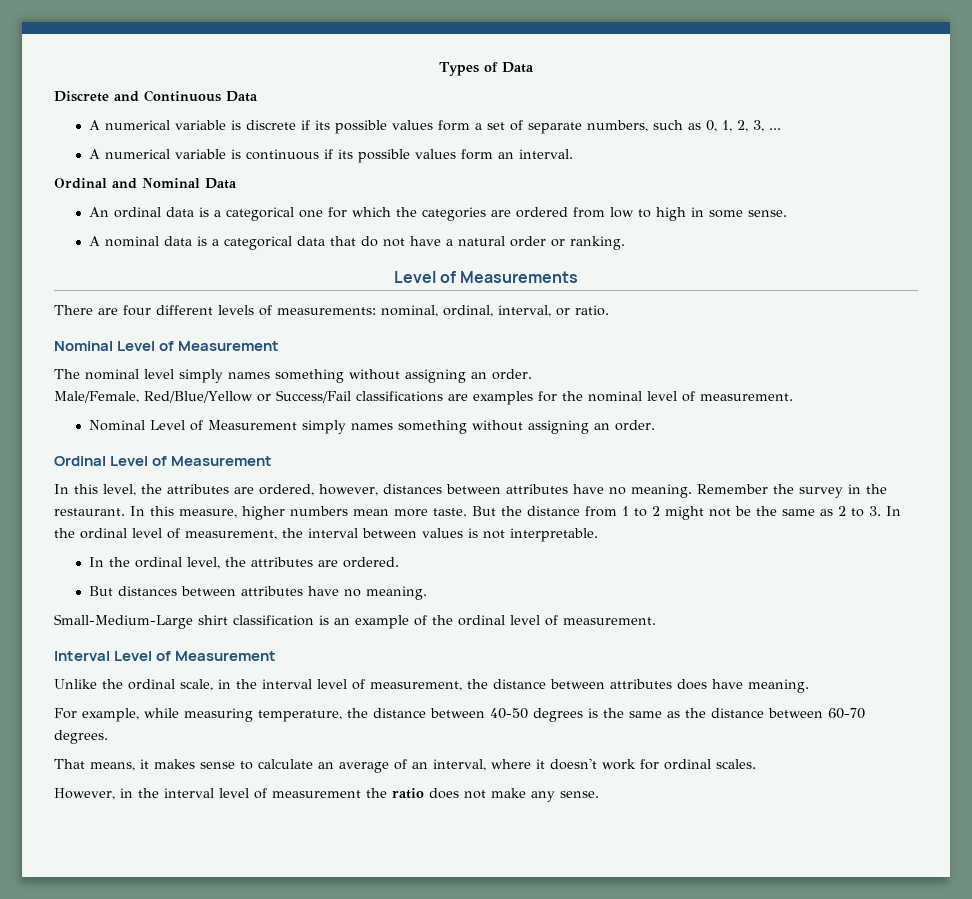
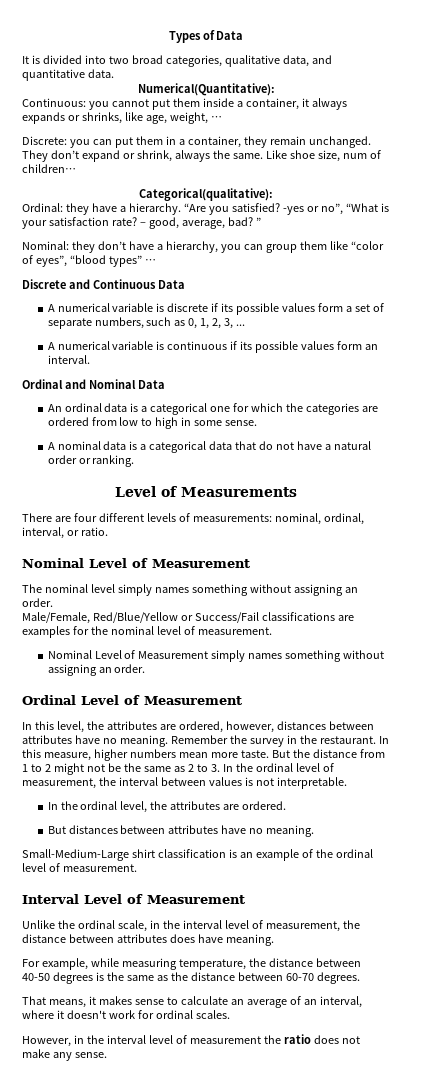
+ It is divided into two broad categories, qualitative data, and quantitative data.
+ Numerical(Quantitative):
+ Continuous: you cannot put them inside a container, it always expands or shrinks, like age, weight, …
+ Discrete: you can put them in a container, they remain unchanged. They don’t expand or shrink, always the same. Like shoe size, num of children…
+ Categorical(qualitative):
+ Ordinal: they have a hierarchy. “Are you satisfied? -yes or no”, “What is your satisfaction rate? – good, average, bad? ”
+ Nominal: they don’t have a hierarchy, you can group them like “color of eyes”, “blood types” …

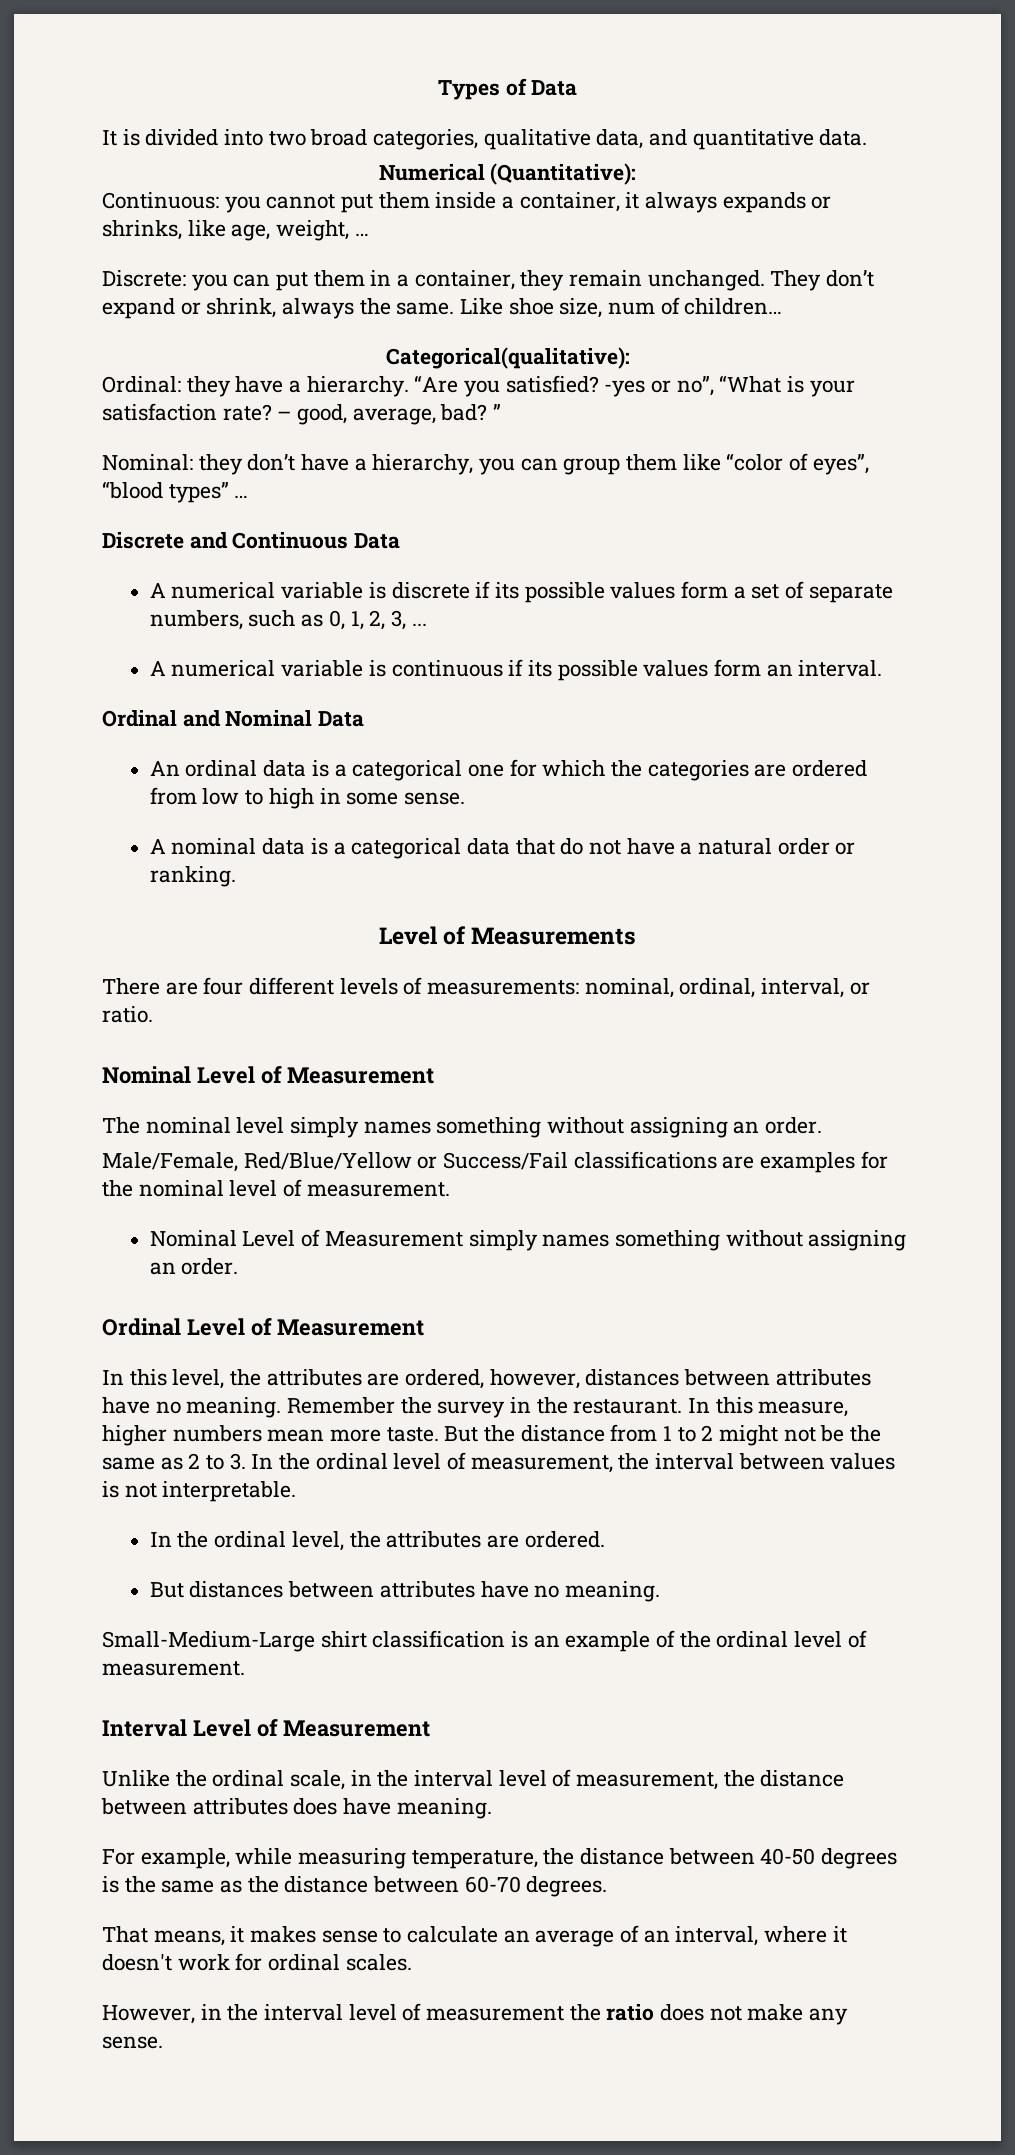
- Numerical(Quantitative):
+ Numerical (Quantitative):

